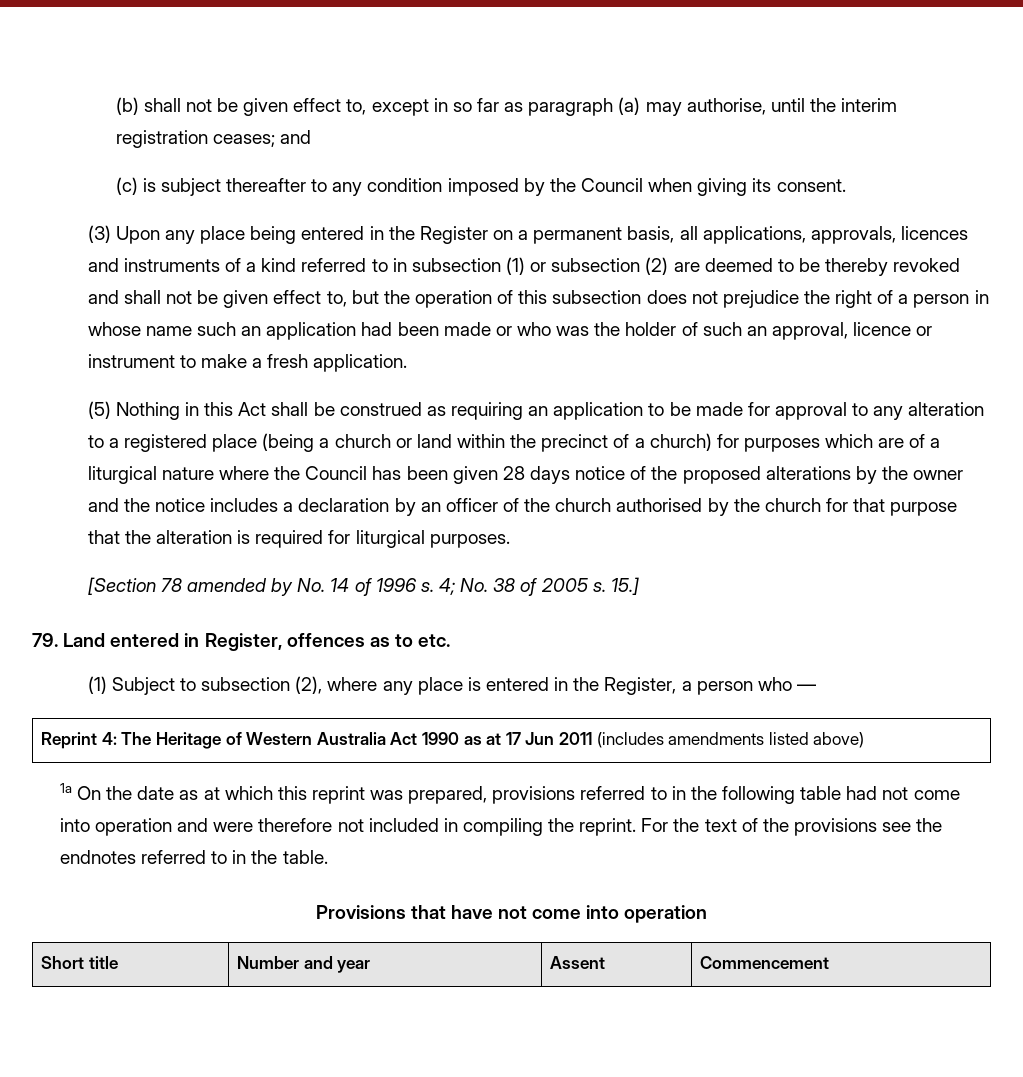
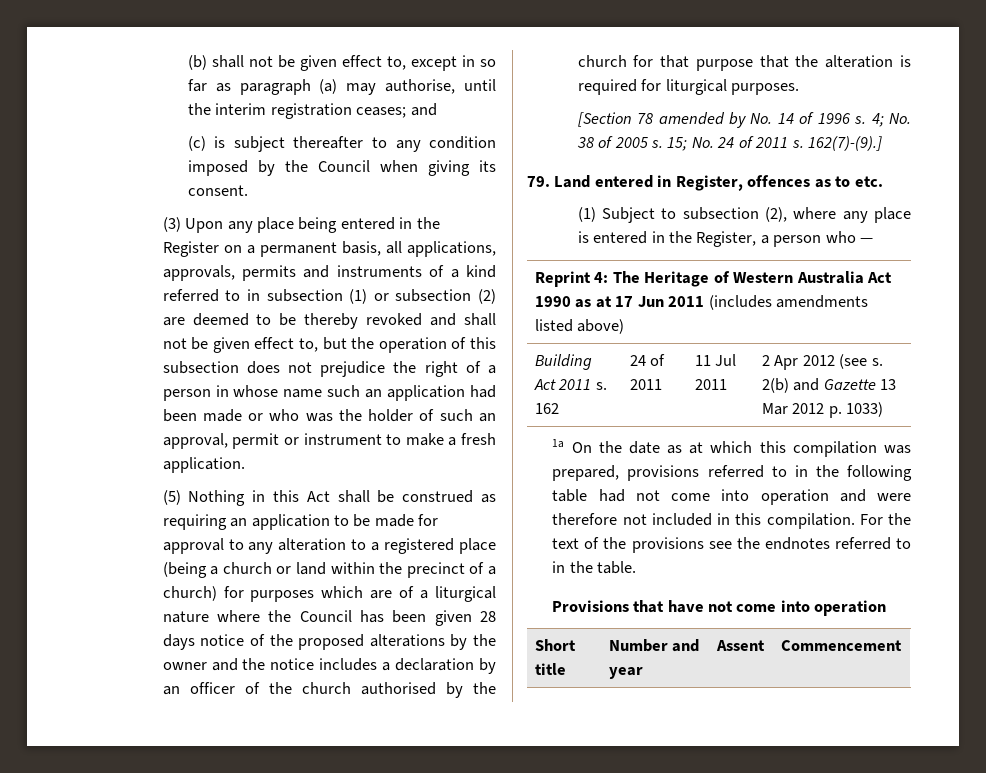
- (3) Upon any place being entered in the Register on a permanent basis, all applications, approvals, licences and instruments of a kind referred to in subsection (1) or subsection (2) are deemed to be thereby revoked and shall not be given effect to, but the operation of this subsection does not prejudice the right of a person in whose name such an application had been made or who was the holder of such an approval, licence or instrument to make a fresh application.
+ (3) Upon any place being entered in the Register on a permanent basis, all applications, approvals, permits and instruments of a kind referred to in subsection (1) or subsection (2) are deemed to be thereby revoked and shall not be given effect to, but the operation of this subsection does not prejudice the right of a person in whose name such an application had been made or who was the holder of such an approval, permit or instrument to make a fresh application.
- 15.]
+ 15; No. 24 of 2011 s. 162(7)-(9).]
+ Building Act 2011 s. 162 | 24 of 2011 | 11 Jul 2011 | 2 Apr 2012 (see s. 2(b) and Gazette 13 Mar 2012 p. 1033)
- 1a On the date as at which this reprint was prepared, provisions referred to in the following table had not come into operation and were therefore not included in compiling the reprint.
+ 1a On the date as at which this compilation was prepared, provisions referred to in the following table had not come into operation and were therefore not included in this compilation.

